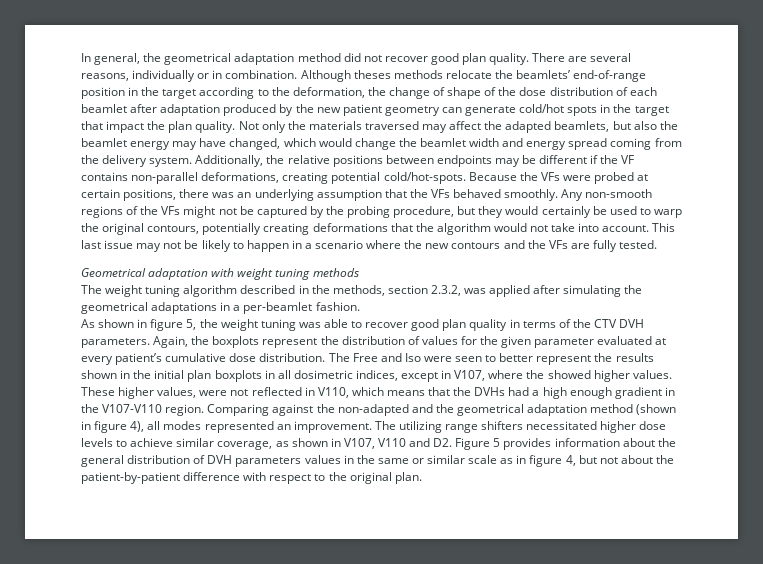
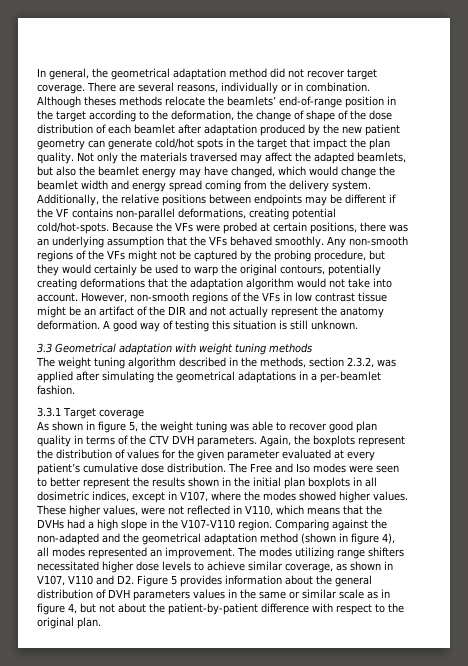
- In general, the geometrical adaptation method did not recover good plan quality.
+ In general, the geometrical adaptation method did not recover target coverage.
- Any non-smooth regions of the VFs might not be captured by the probing procedure, but they would certainly be used to warp the original contours, potentially creating deformations that the algorithm would not take into account.
+ Any non-smooth regions of the VFs might not be captured by the probing procedure, but they would certainly be used to warp the original contours, potentially creating deformations that the adaptation algorithm would not take into account.
- This last issue may not be likely to happen in a scenario where the new contours and the VFs are fully tested.
- Geometrical adaptation with weight tuning methods
+ However, non-smooth regions of the VFs in low contrast tissue might be an artifact of the DIR and not actually represent the anatomy deformation. A good way of testing this situation is still unknown.
+ 3.3 Geometrical adaptation with weight tuning methods
+ 3.3.1 Target coverage
- The Free and Iso were seen to better represent the results shown in the initial plan boxplots in all dosimetric indices, except in V107, where the showed higher values.
+ The Free and Iso modes were seen to better represent the results shown in the initial plan boxplots in all dosimetric indices, except in V107, where the modes showed higher values.
- These higher values, were not reflected in V110, which means that the DVHs had a high enough gradient in the V107-V110 region.
+ These higher values, were not reflected in V110, which means that the DVHs had a high slope in the V107-V110 region.
- The utilizing range shifters necessitated higher dose levels to achieve similar coverage, as shown in V107, V110 and D2. Figure 5 provides information about the general distribution of DVH parameters values in the same or similar scale as in figure 4, but not about the patient-by-patient difference with respect to the original plan.
+ The modes utilizing range shifters necessitated higher dose levels to achieve similar coverage, as shown in V107, V110 and D2. Figure 5 provides information about the general distribution of DVH parameters values in the same or similar scale as in figure 4, but not about the patient-by-patient difference with respect to the original plan.

